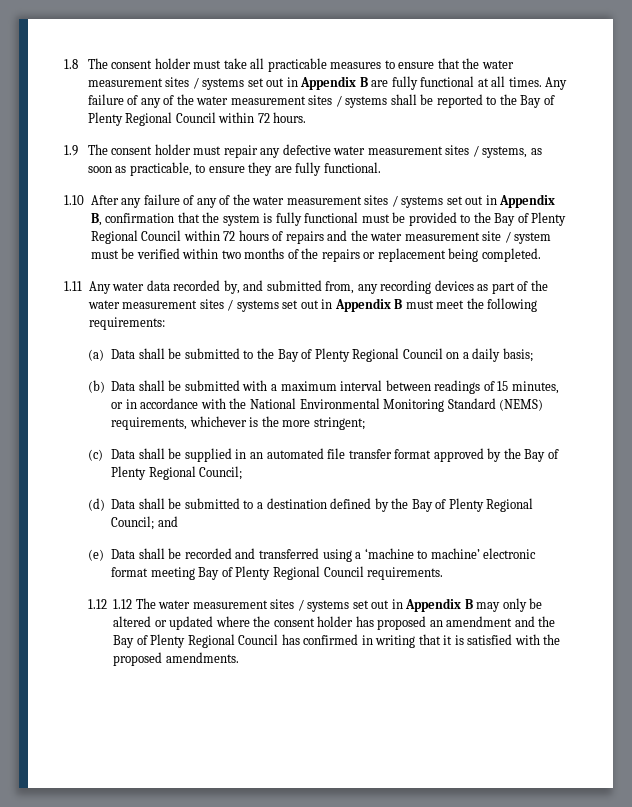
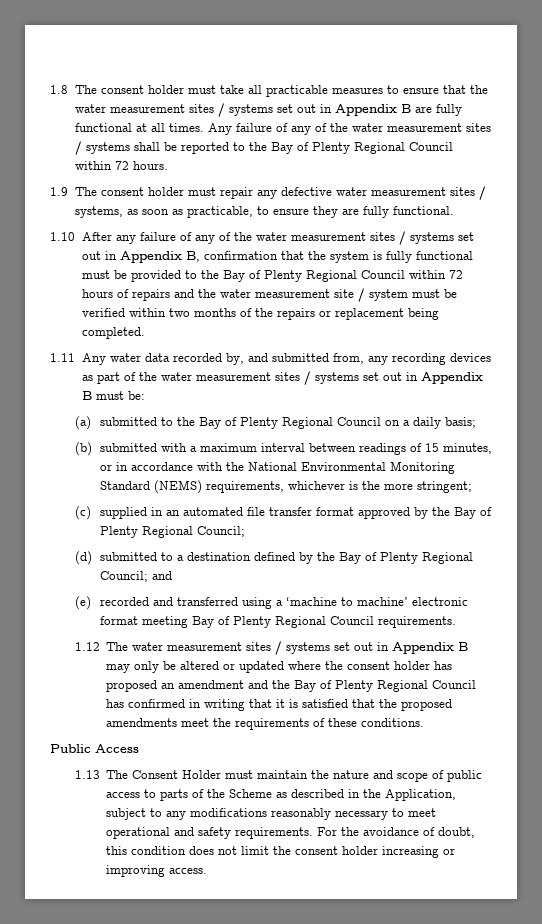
- 1.11 Any water data recorded by, and submitted from, any recording devices as part of the water measurement sites / systems set out in Appendix B must meet the following requirements:
- (a) Data shall be submitted to the Bay of Plenty Regional Council on a daily basis;
+ 1.11 Any water data recorded by, and submitted from, any recording devices as part of the water measurement sites / systems set out in Appendix B must be:
+ (a) submitted to the Bay of Plenty Regional Council on a daily basis;
- (b) Data shall be submitted with a maximum interval between readings of 15 minutes, or in accordance with the National Environmental Monitoring Standard (NEMS) requirements, whichever is the more stringent;
+ (b) submitted with a maximum interval between readings of 15 minutes, or in accordance with the National Environmental Monitoring Standard (NEMS) requirements, whichever is the more stringent;
- (c) Data shall be supplied in an automated file transfer format approved by the Bay of Plenty Regional Council;
+ (c) supplied in an automated file transfer format approved by the Bay of Plenty Regional Council;
- (d) Data shall be submitted to a destination defined by the Bay of Plenty Regional Council; and
+ (d) submitted to a destination defined by the Bay of Plenty Regional Council; and
- (e) Data shall be recorded and transferred using a ‘machine to machine’ electronic format meeting Bay of Plenty Regional Council requirements.
+ (e) recorded and transferred using a ‘machine to machine’ electronic format meeting Bay of Plenty Regional Council requirements.
- 1.12 1.12 The water measurement sites / systems set out in Appendix B may only be altered or updated where the consent holder has proposed an amendment and the Bay of Plenty Regional Council has confirmed in writing that it is satisfied with the proposed amendments.
+ 1.12 The water measurement sites / systems set out in Appendix B may only be altered or updated where the consent holder has proposed an amendment and the Bay of Plenty Regional Council has confirmed in writing that it is satisfied that the proposed amendments meet the requirements of these conditions.
+ Public Access
+ 1.13 The Consent Holder must maintain the nature and scope of public access to parts of the Scheme as described in the Application, subject to any modifications reasonably necessary to meet operational and safety requirements. For the avoidance of doubt, this condition does not limit the consent holder increasing or improving access.

